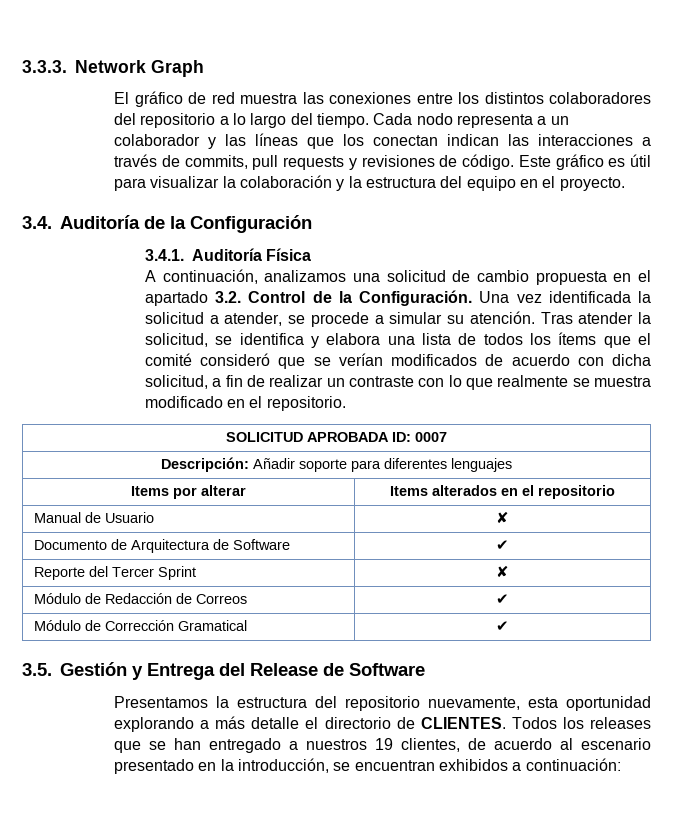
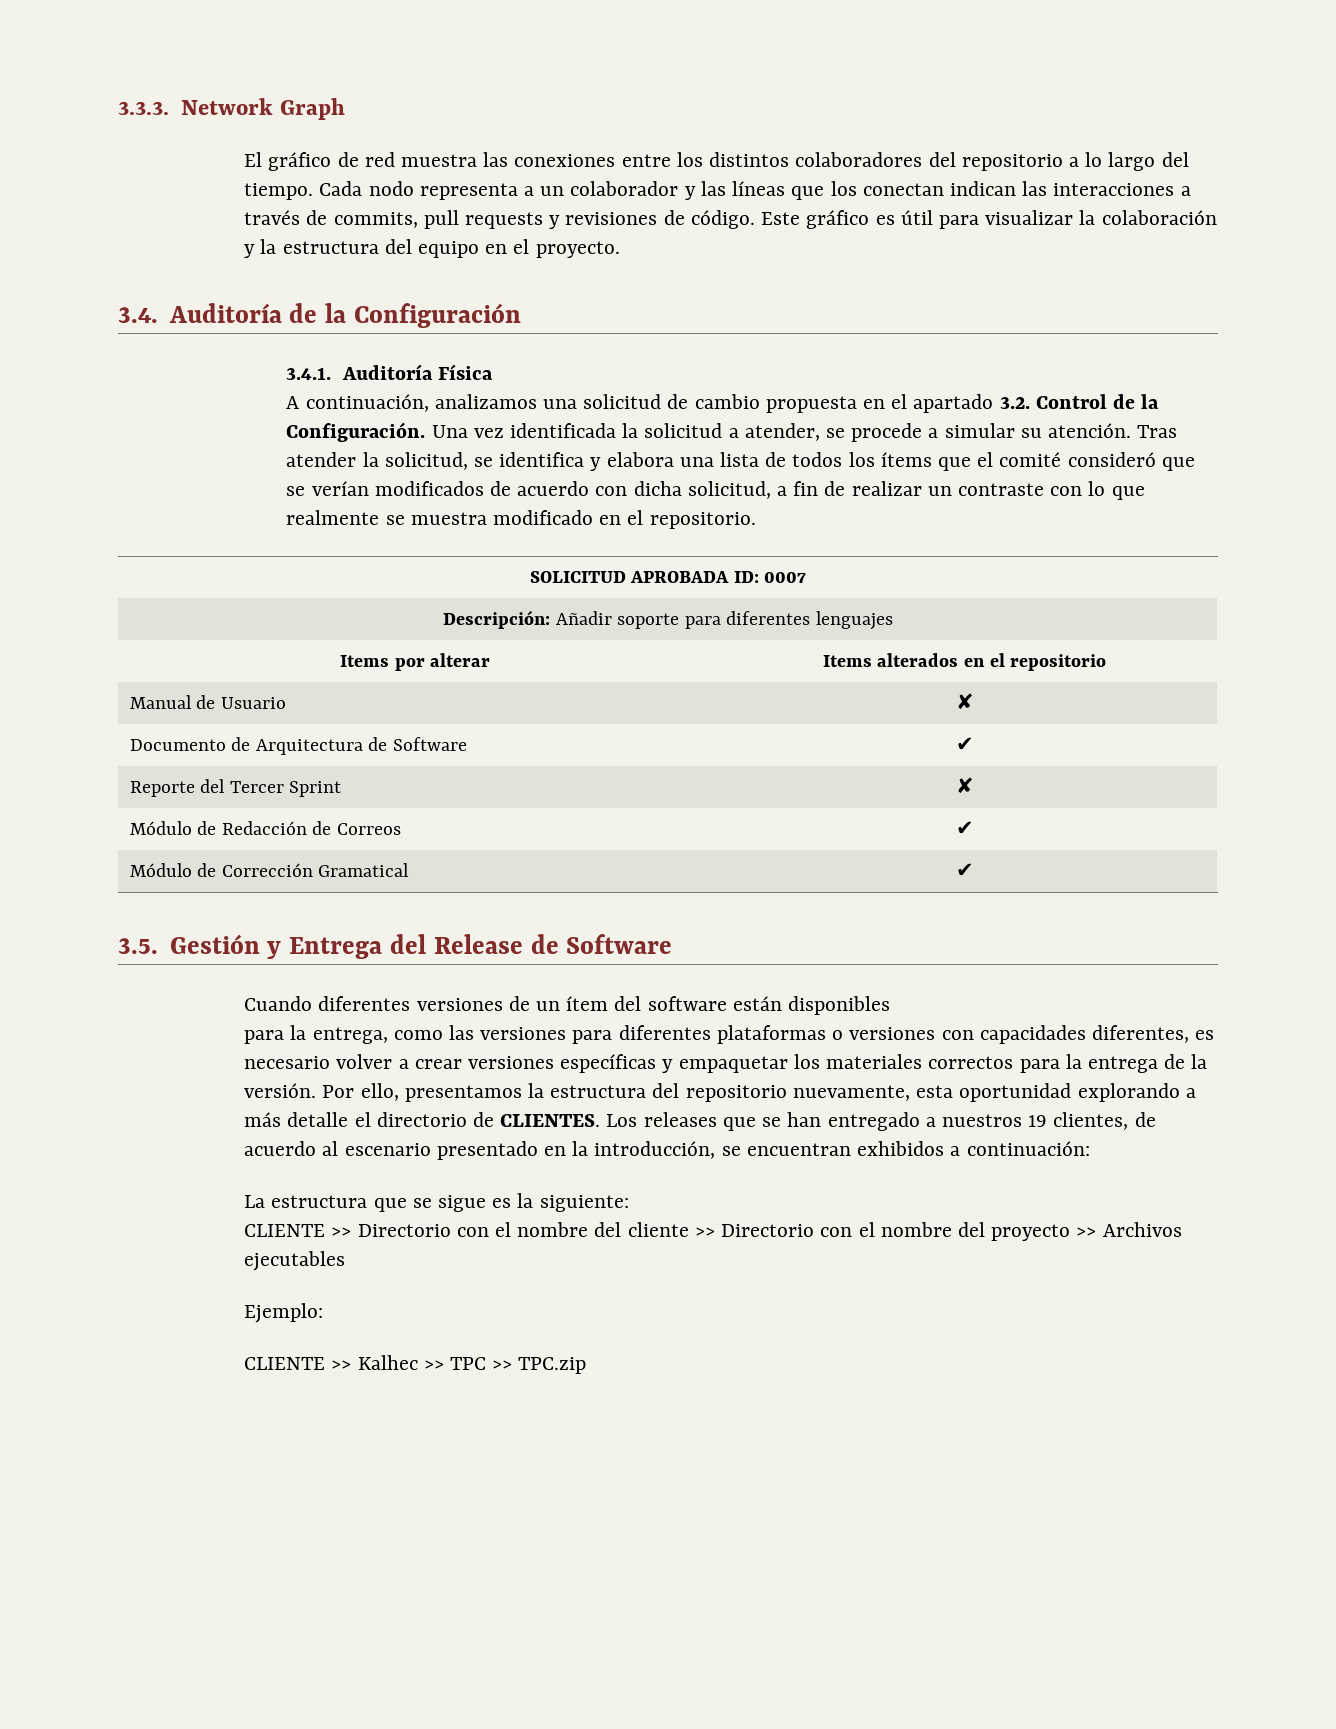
- Presentamos la estructura del repositorio nuevamente, esta oportunidad explorando a más detalle el directorio de CLIENTES.
+ Cuando diferentes versiones de un ítem del software están disponibles
+ para la entrega, como las versiones para diferentes plataformas o versiones con capacidades diferentes, es necesario volver a crear versiones específicas y empaquetar los materiales correctos para la entrega de la versión. Por ello, presentamos la estructura del repositorio nuevamente, esta oportunidad explorando a más detalle el directorio de CLIENTES.
- Todos los releases que se han entregado a nuestros 19 clientes, de acuerdo al escenario presentado en la introducción, se encuentran exhibidos a continuación:
+ Los releases que se han entregado a nuestros 19 clientes, de acuerdo al escenario presentado en la introducción, se encuentran exhibidos a continuación:
+ La estructura que se sigue es la siguiente:
+ CLIENTE >> Directorio con el nombre del cliente >> Directorio con el nombre del proyecto >> Archivos ejecutables
+ Ejemplo:
+ CLIENTE >> Kalhec >> TPC >> TPC.zip

